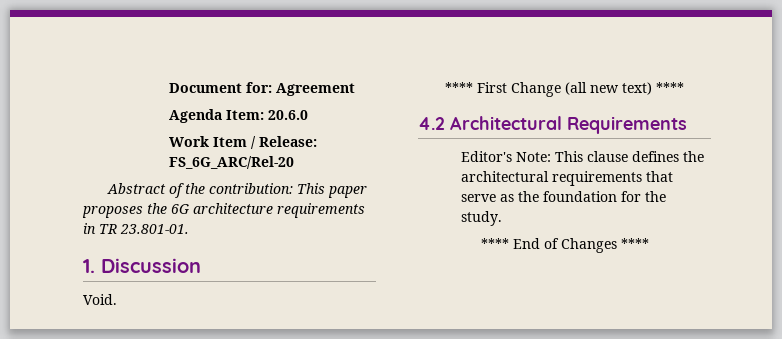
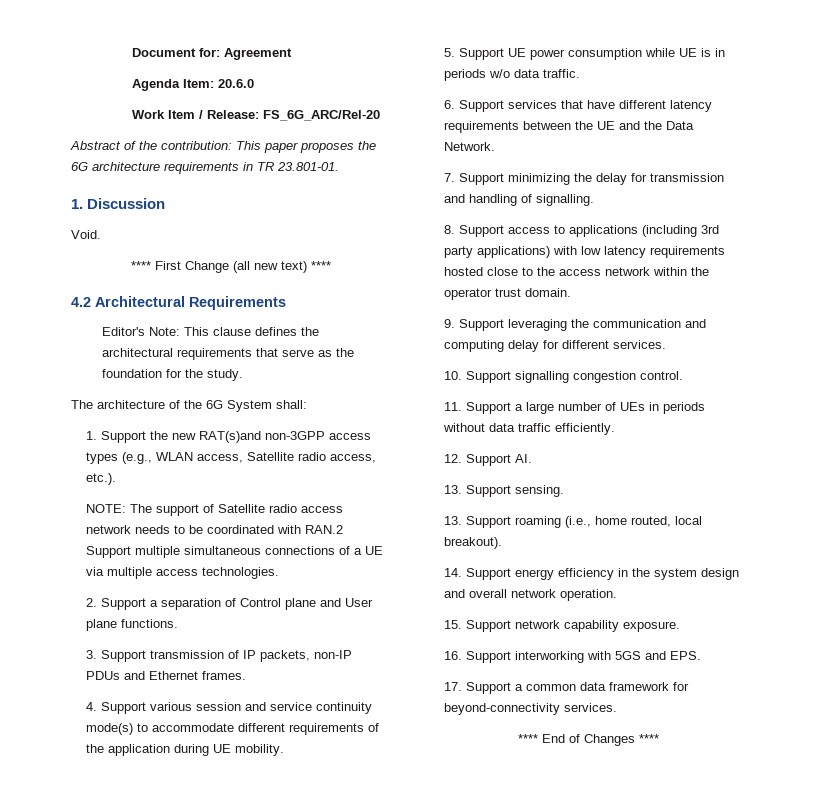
+ The architecture of the 6G System shall:
+ 1. Support the new RAT(s)and non-3GPP access types (e.g., WLAN access, Satellite radio access, etc.).
+ NOTE: The support of Satellite radio access network needs to be coordinated with RAN.2 Support multiple simultaneous connections of a UE via multiple access technologies.
+ 2. Support a separation of Control plane and User plane functions.
+ 3. Support transmission of IP packets, non-IP PDUs and Ethernet frames.
+ 4. Support various session and service continuity mode(s) to accommodate different requirements of the application during UE mobility.
+ 5. Support UE power consumption while UE is in periods w/o data traffic.
+ 6. Support services that have different latency requirements between the UE and the Data Network.
+ 7. Support minimizing the delay for transmission and handling of signalling.
+ 8. Support access to applications (including 3rd party applications) with low latency requirements hosted close to the access network within the operator trust domain.
+ 9. Support leveraging the communication and computing delay for different services.
+ 10. Support signalling congestion control.
+ 11. Support a large number of UEs in periods without data traffic efficiently.
+ 12. Support AI.
+ 13. Support sensing.
+ 13. Support roaming (i.e., home routed, local breakout).
+ 14. Support energy efficiency in the system design and overall network operation.
+ 15. Support network capability exposure.
+ 16. Support interworking with 5GS and EPS.
+ 17. Support a common data framework for beyond-connectivity services.

